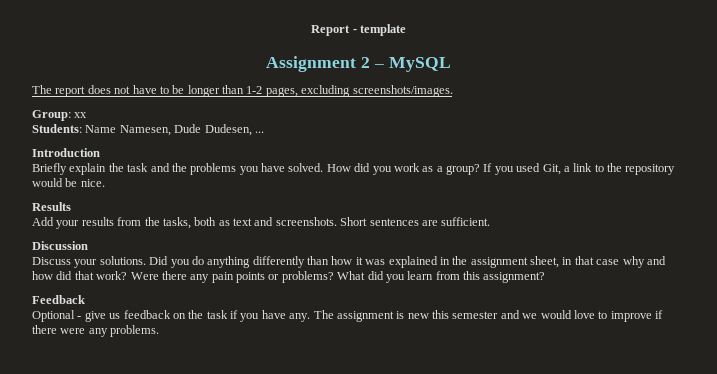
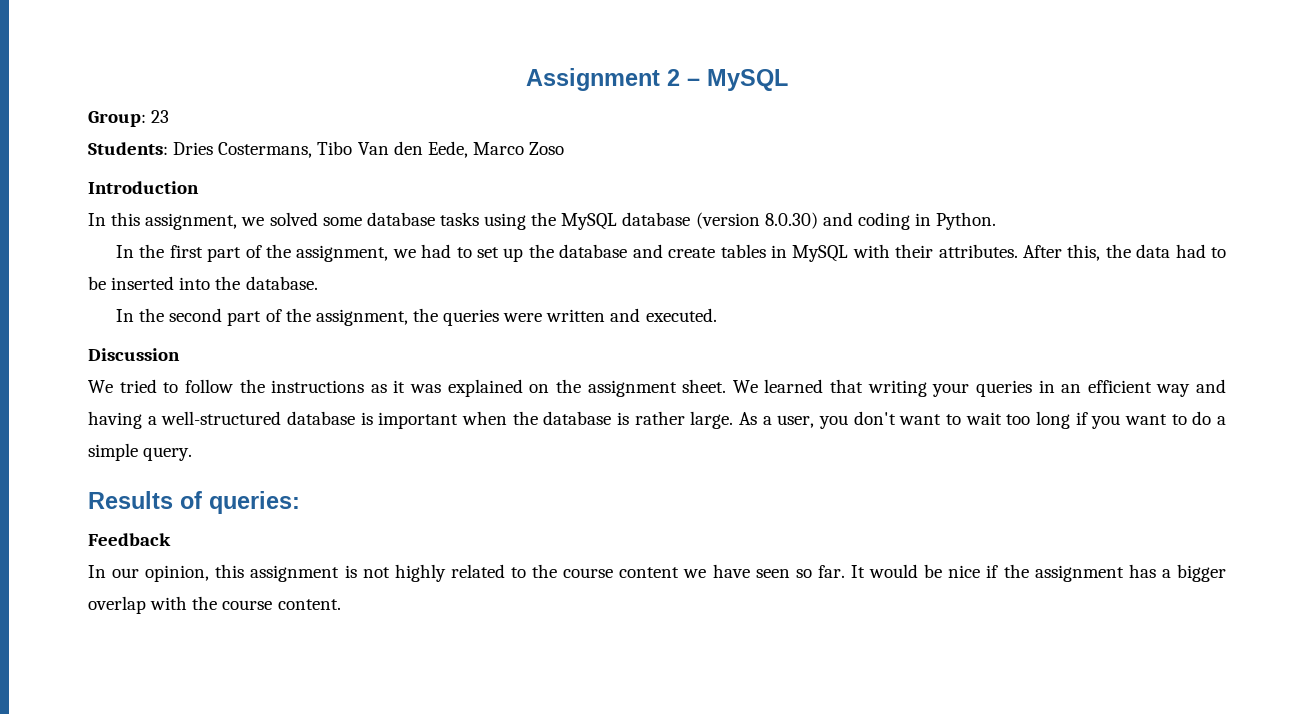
- Report - template
- The report does not have to be longer than 1-2 pages, excluding screenshots/images.
- Group: xx
+ Group: 23
- Students: Name Namesen, Dude Dudesen, ...
+ Students: Dries Costermans, Tibo Van den Eede, Marco Zoso
  Introduction
- Briefly explain the task and the problems you have solved. How did you work as a group? If you used Git, a link to the repository would be nice.
- Results
- Add your results from the tasks, both as text and screenshots. Short sentences are sufficient.
+ In this assignment, we solved some database tasks using the MySQL database (version 8.0.30) and coding in Python.
+ In the first part of the assignment, we had to set up the database and create tables in MySQL with their attributes. After this, the data had to be inserted into the database.
+ In the second part of the assignment, the queries were written and executed.
  Discussion
- Discuss your solutions. Did you do anything differently than how it was explained in the assignment sheet, in that case why and how did that work? Were there any pain points or problems? What did you learn from this assignment?
+ We tried to follow the instructions as it was explained on the assignment sheet. We learned that writing your queries in an efficient way and having a well-structured database is important when the database is rather large. As a user, you don't want to wait too long if you want to do a simple query.
+ Results of queries:
  Feedback
- Optional - give us feedback on the task if you have any. The assignment is new this semester and we would love to improve if there were any problems.
+ In our opinion, this assignment is not highly related to the course content we have seen so far. It would be nice if the assignment has a bigger overlap with the course content.

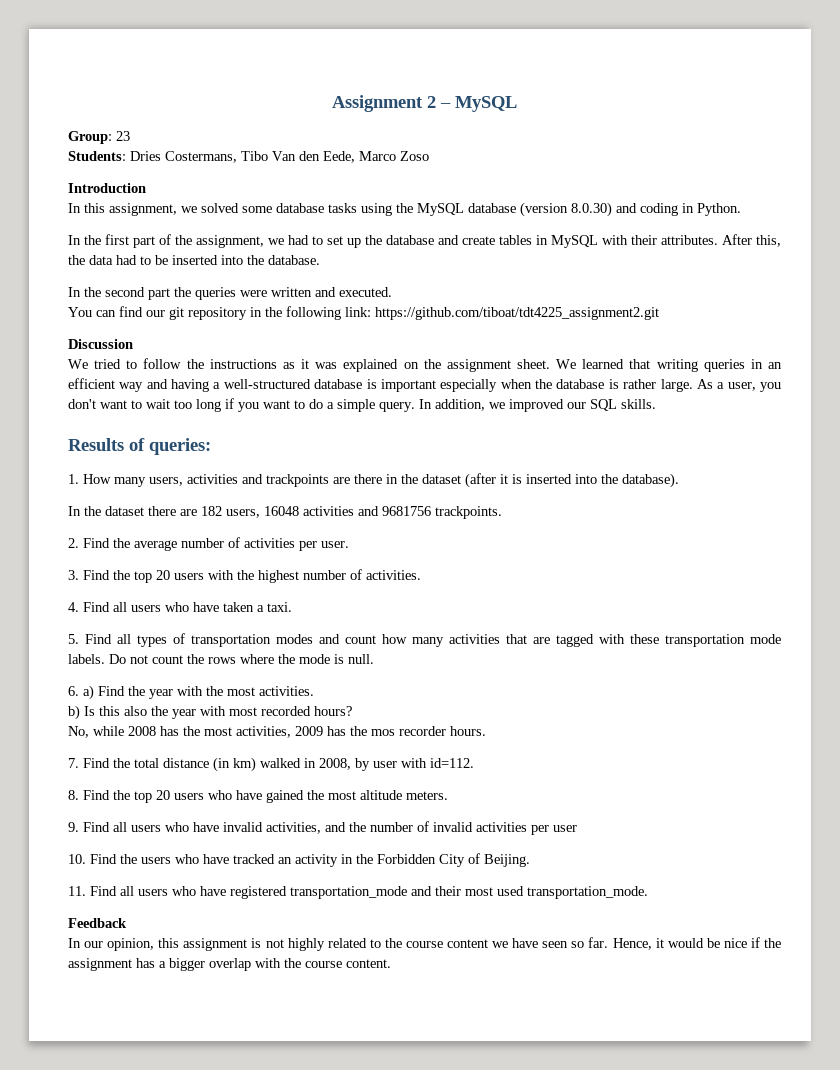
- In the second part of the assignment, the queries were written and executed.
+ In the second part the queries were written and executed.
+ You can find our git repository in the following link: https://github.com/tiboat/tdt4225_assignment2.git
- We learned that writing your queries in an efficient way and having a well-structured database is important when the database is rather large.
+ We learned that writing queries in an efficient way and having a well-structured database is important especially when the database is rather large.
- As a user, you don't want to wait too long if you want to do a simple query.
+ As a user, you don't want to wait too long if you want to do a simple query. In addition, we improved our SQL skills.
  Results of queries:
+ 1. How many users, activities and trackpoints are there in the dataset (after it is inserted into the database).
+ In the dataset there are 182 users, 16048 activities and 9681756 trackpoints.
+ 2. Find the average number of activities per user.
+ 3. Find the top 20 users with the highest number of activities.
+ 4. Find all users who have taken a taxi.
+ 5. Find all types of transportation modes and count how many activities that are tagged with these transportation mode labels. Do not count the rows where the mode is null.
+ 6. a) Find the year with the most activities.
+ b) Is this also the year with most recorded hours?
+ No, while 2008 has the most activities, 2009 has the mos recorder hours.
+ 7. Find the total distance (in km) walked in 2008, by user with id=112.
+ 8. Find the top 20 users who have gained the most altitude meters.
+ 9. Find all users who have invalid activities, and the number of invalid activities per user
+ 10. Find the users who have tracked an activity in the Forbidden City of Beijing.
+ 11. Find all users who have registered transportation_mode and their most used transportation_mode.
- It would be nice if the assignment has a bigger overlap with the course content.
+ Hence, it would be nice if the assignment has a bigger overlap with the course content.

